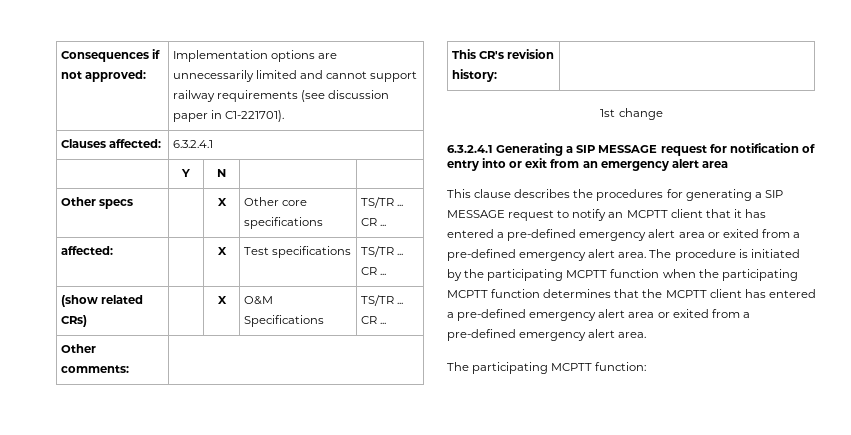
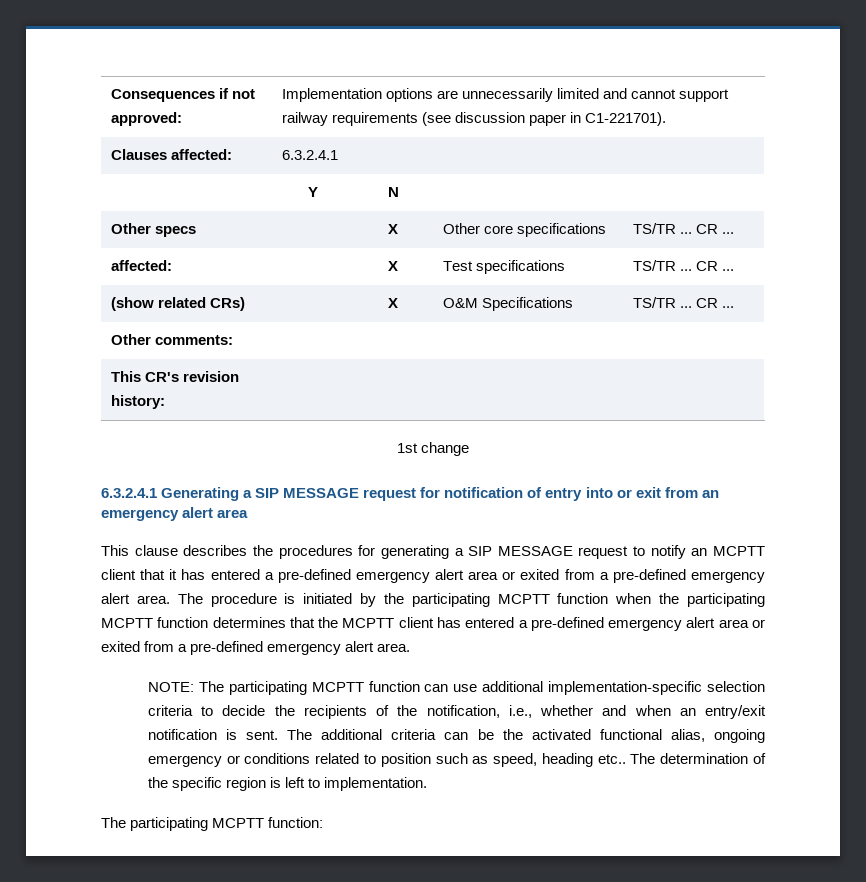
+ NOTE: The participating MCPTT function can use additional implementation-specific selection criteria to decide the recipients of the notification, i.e., whether and when an entry/exit notification is sent. The additional criteria can be the activated functional alias, ongoing emergency or conditions related to position such as speed, heading etc.. The determination of the specific region is left to implementation.

